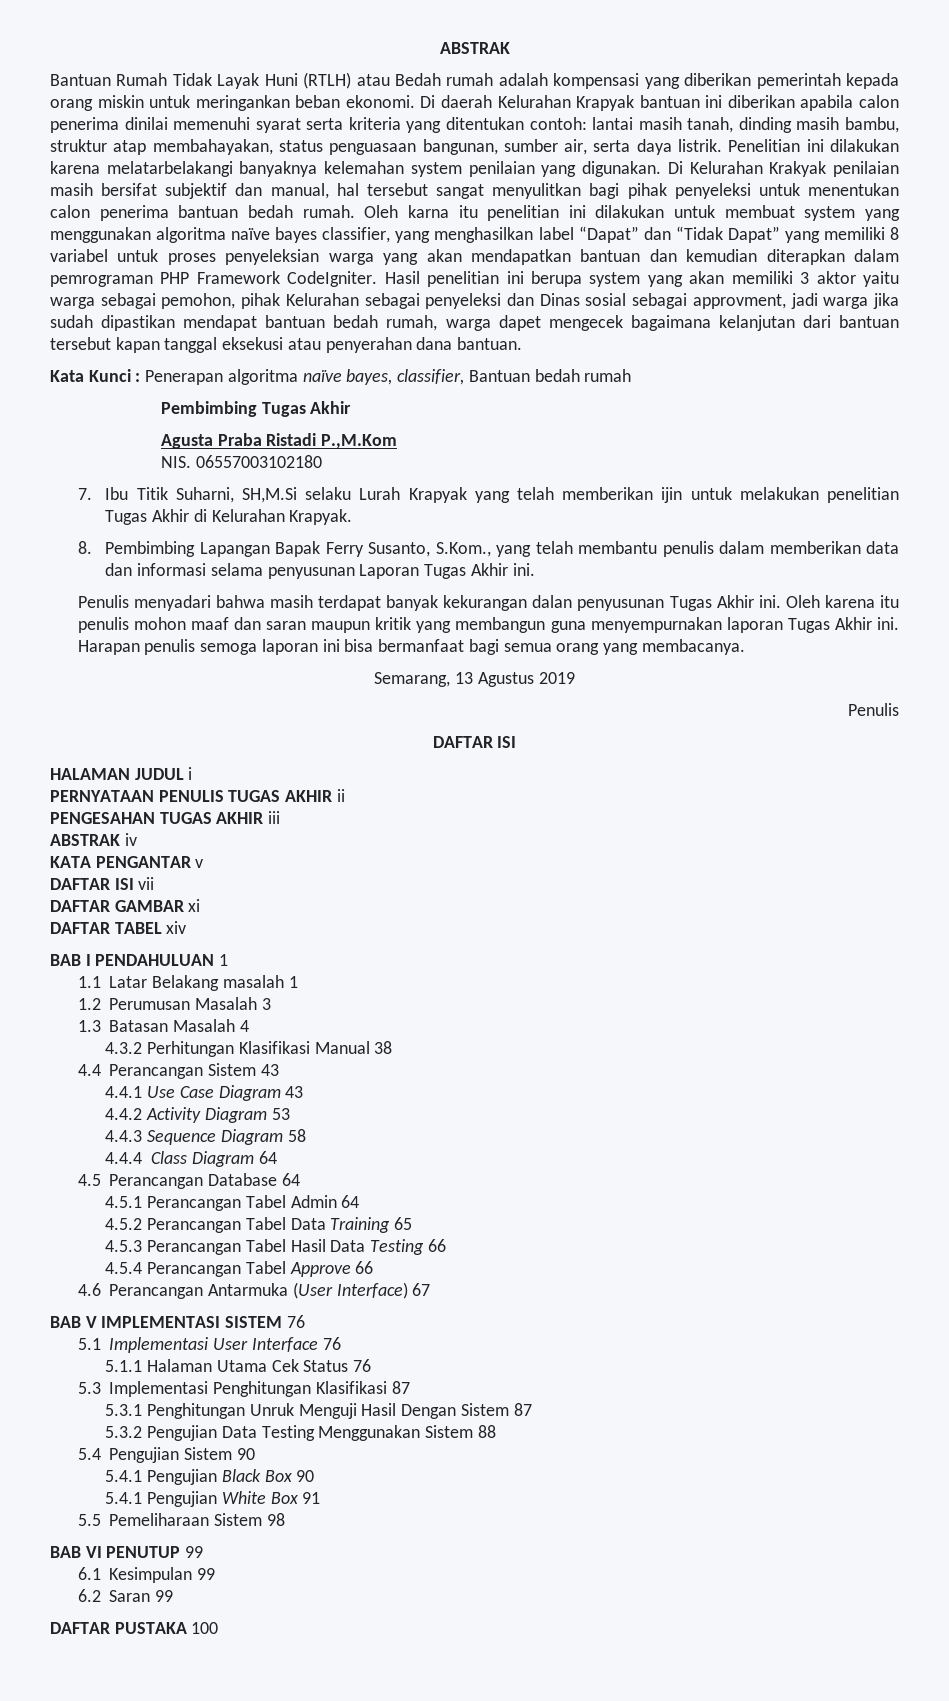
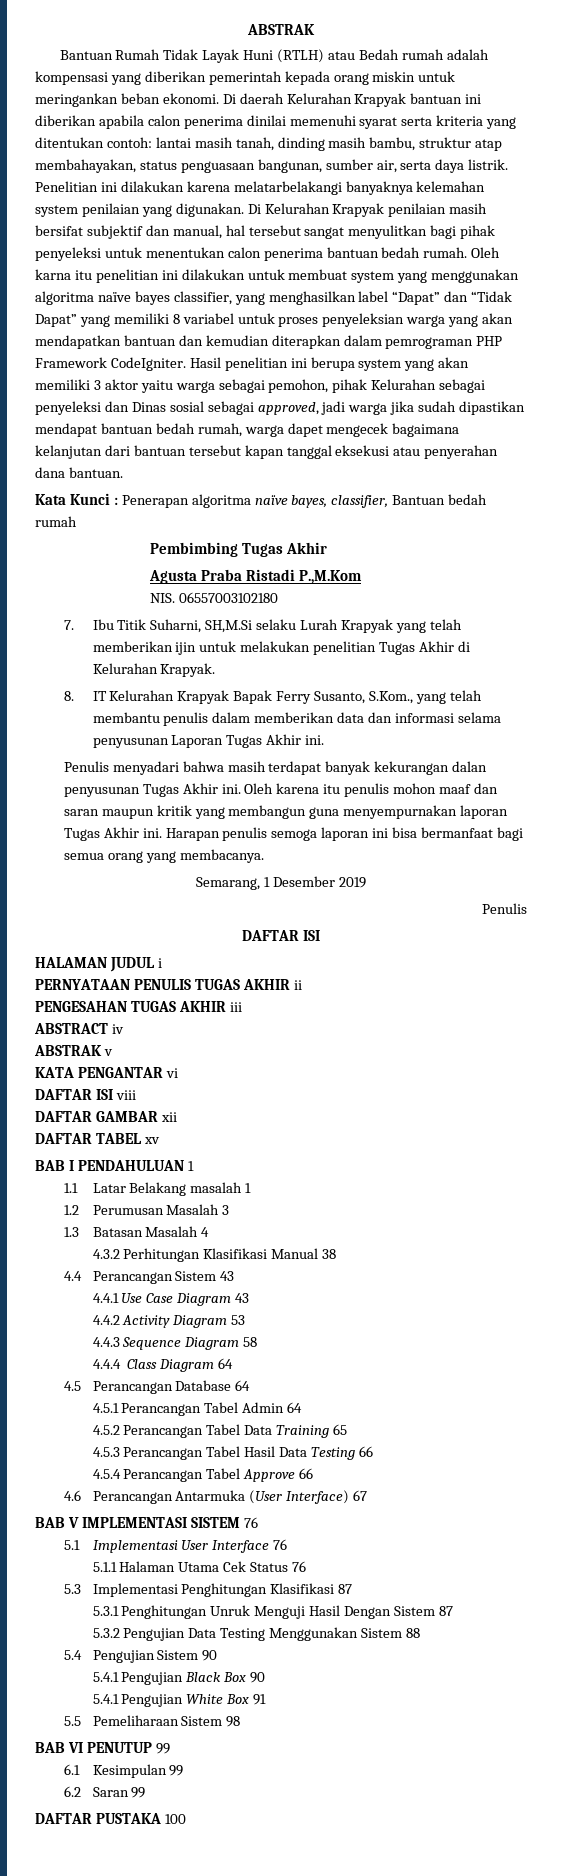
- Di Kelurahan Krakyak penilaian masih bersifat subjektif dan manual, hal tersebut sangat menyulitkan bagi pihak penyeleksi untuk menentukan calon penerima bantuan bedah rumah.
+ Di Kelurahan Krapyak penilaian masih bersifat subjektif dan manual, hal tersebut sangat menyulitkan bagi pihak penyeleksi untuk menentukan calon penerima bantuan bedah rumah.
- Hasil penelitian ini berupa system yang akan memiliki 3 aktor yaitu warga sebagai pemohon, pihak Kelurahan sebagai penyeleksi dan Dinas sosial sebagai approvment, jadi warga jika sudah dipastikan mendapat bantuan bedah rumah, warga dapet mengecek bagaimana kelanjutan dari bantuan tersebut kapan tanggal eksekusi atau penyerahan dana bantuan.
+ Hasil penelitian ini berupa system yang akan memiliki 3 aktor yaitu warga sebagai pemohon, pihak Kelurahan sebagai penyeleksi dan Dinas sosial sebagai approved, jadi warga jika sudah dipastikan mendapat bantuan bedah rumah, warga dapet mengecek bagaimana kelanjutan dari bantuan tersebut kapan tanggal eksekusi atau penyerahan dana bantuan.
- 8. Pembimbing Lapangan Bapak Ferry Susanto, S.Kom., yang telah membantu penulis dalam memberikan data dan informasi selama penyusunan Laporan Tugas Akhir ini.
+ 8. IT Kelurahan Krapyak Bapak Ferry Susanto, S.Kom., yang telah membantu penulis dalam memberikan data dan informasi selama penyusunan Laporan Tugas Akhir ini.
- Semarang, 13 Agustus 2019
+ Semarang, 1 Desember 2019
- ABSTRAK iv
+ ABSTRACT iv
+ ABSTRAK v
- KATA PENGANTAR v
- DAFTAR ISI vii
+ KATA PENGANTAR vi
+ DAFTAR ISI viii
- DAFTAR GAMBAR xi
+ DAFTAR GAMBAR xii
- DAFTAR TABEL xiv
+ DAFTAR TABEL xv

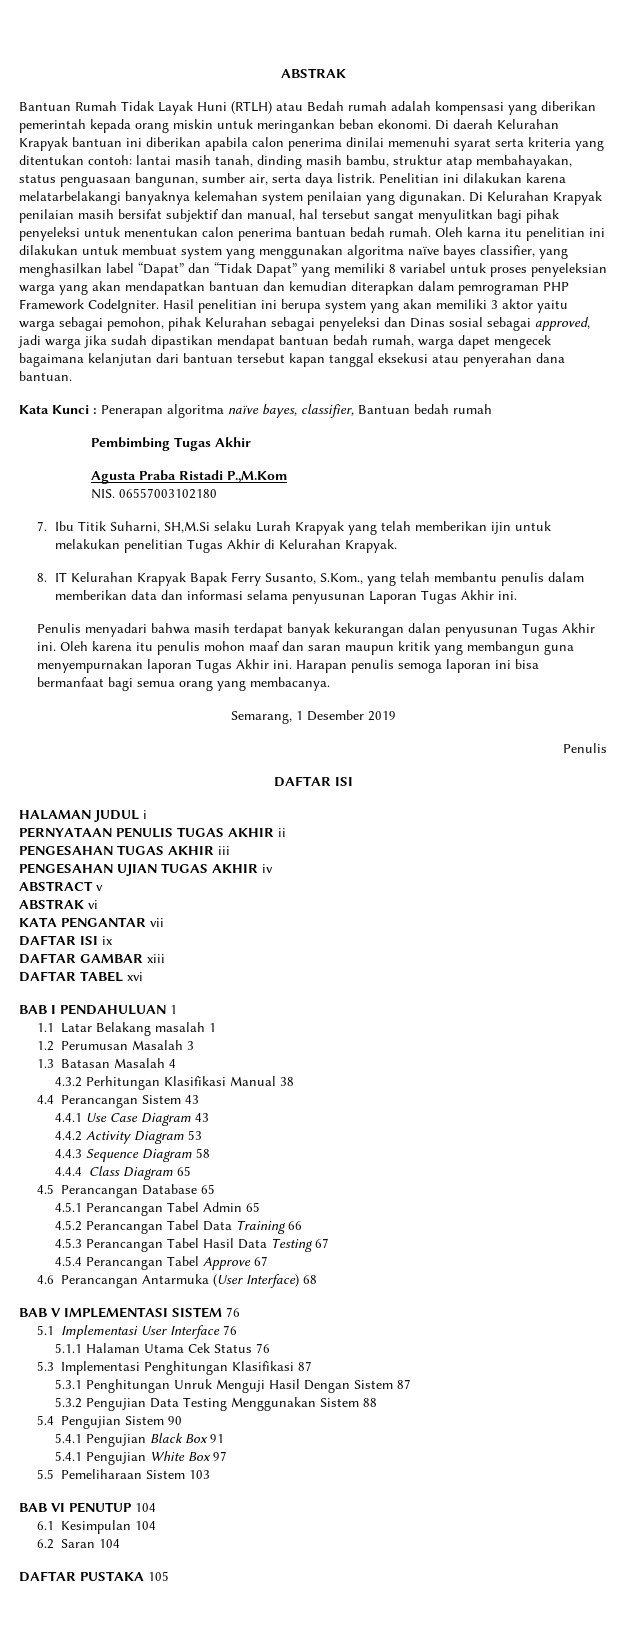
- ABSTRACT iv
+ PENGESAHAN UJIAN TUGAS AKHIR iv
- ABSTRAK v
+ ABSTRACT v
+ ABSTRAK vi
- KATA PENGANTAR vi
- DAFTAR ISI viii
+ KATA PENGANTAR vii
+ DAFTAR ISI ix
- DAFTAR GAMBAR xii
+ DAFTAR GAMBAR xiii
- DAFTAR TABEL xv
+ DAFTAR TABEL xvi
- 4.4.4 Class Diagram 64
+ 4.4.4 Class Diagram 65
- 4.5 Perancangan Database 64
+ 4.5 Perancangan Database 65
- 4.5.1 Perancangan Tabel Admin 64
+ 4.5.1 Perancangan Tabel Admin 65
- 4.5.2 Perancangan Tabel Data Training 65
+ 4.5.2 Perancangan Tabel Data Training 66
- 4.5.3 Perancangan Tabel Hasil Data Testing 66
+ 4.5.3 Perancangan Tabel Hasil Data Testing 67
- 4.5.4 Perancangan Tabel Approve 66
+ 4.5.4 Perancangan Tabel Approve 67
- 4.6 Perancangan Antarmuka (User Interface) 67
+ 4.6 Perancangan Antarmuka (User Interface) 68
- 5.4.1 Pengujian Black Box 90
+ 5.4.1 Pengujian Black Box 91
- 5.4.1 Pengujian White Box 91
+ 5.4.1 Pengujian White Box 97
- 5.5 Pemeliharaan Sistem 98
+ 5.5 Pemeliharaan Sistem 103
- BAB VI PENUTUP 99
+ BAB VI PENUTUP 104
- 6.1 Kesimpulan 99
+ 6.1 Kesimpulan 104
- 6.2 Saran 99
+ 6.2 Saran 104
- DAFTAR PUSTAKA 100
+ DAFTAR PUSTAKA 105

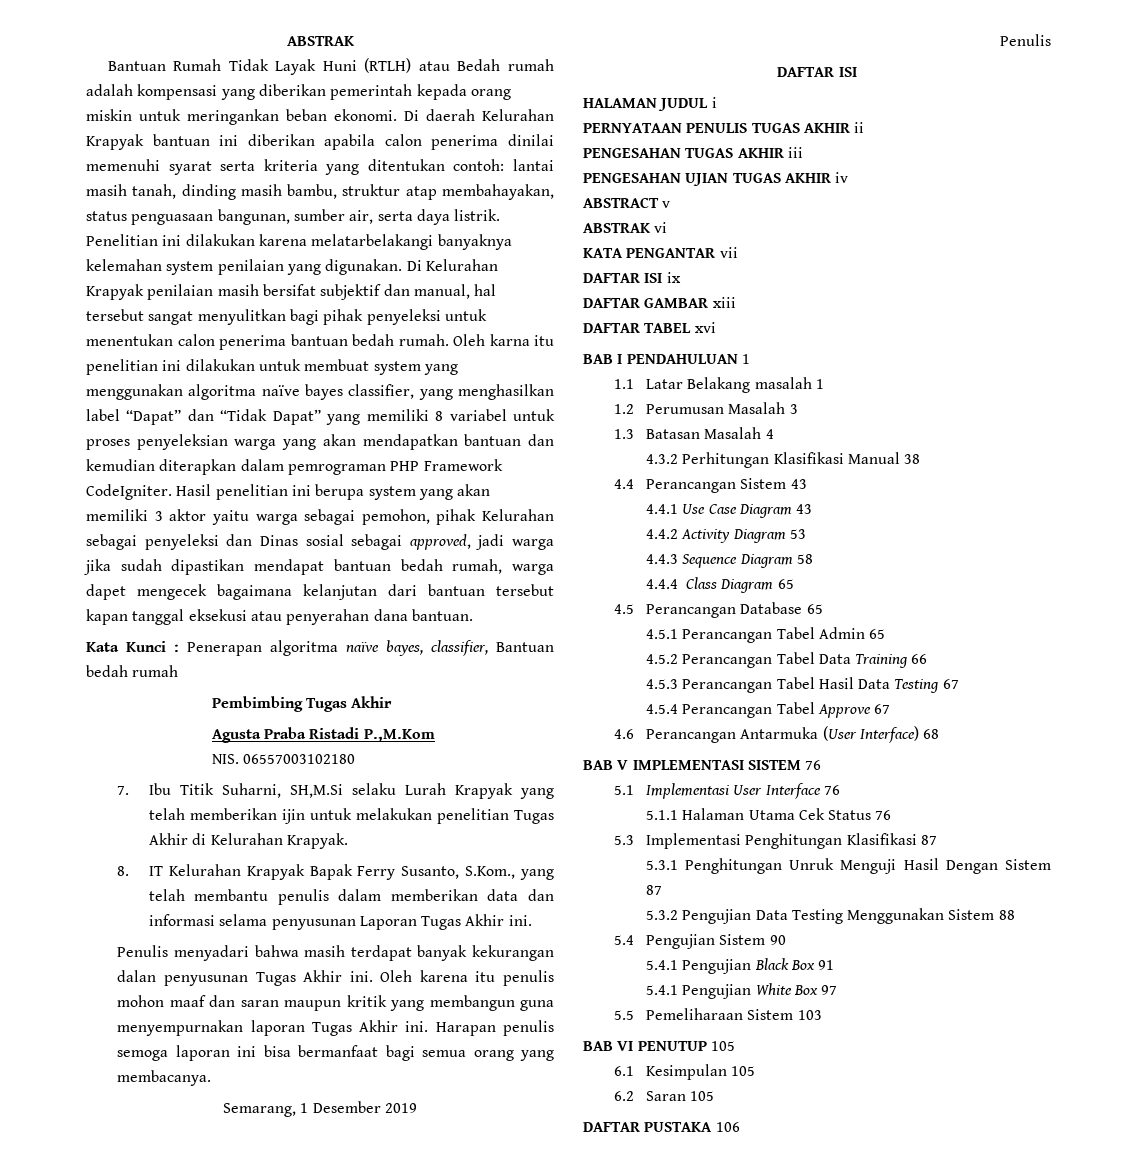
- BAB VI PENUTUP 104
+ BAB VI PENUTUP 105
- 6.1 Kesimpulan 104
+ 6.1 Kesimpulan 105
- 6.2 Saran 104
+ 6.2 Saran 105
- DAFTAR PUSTAKA 105
+ DAFTAR PUSTAKA 106

